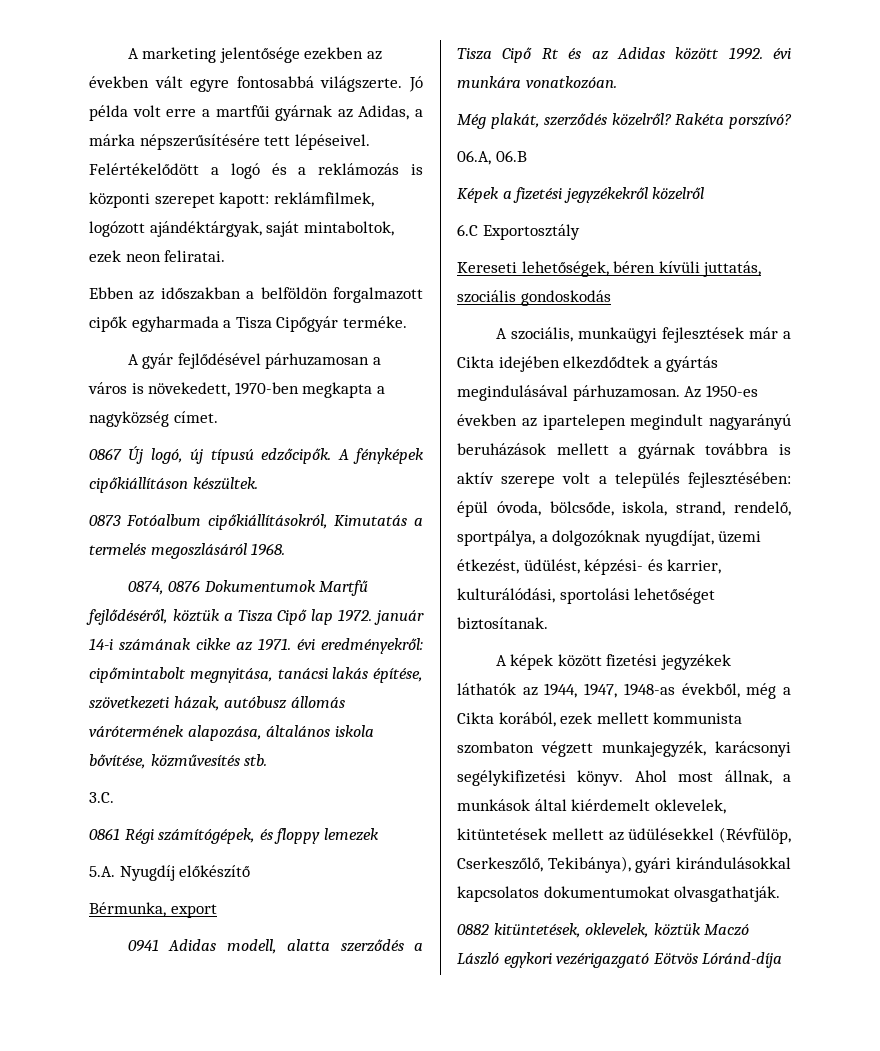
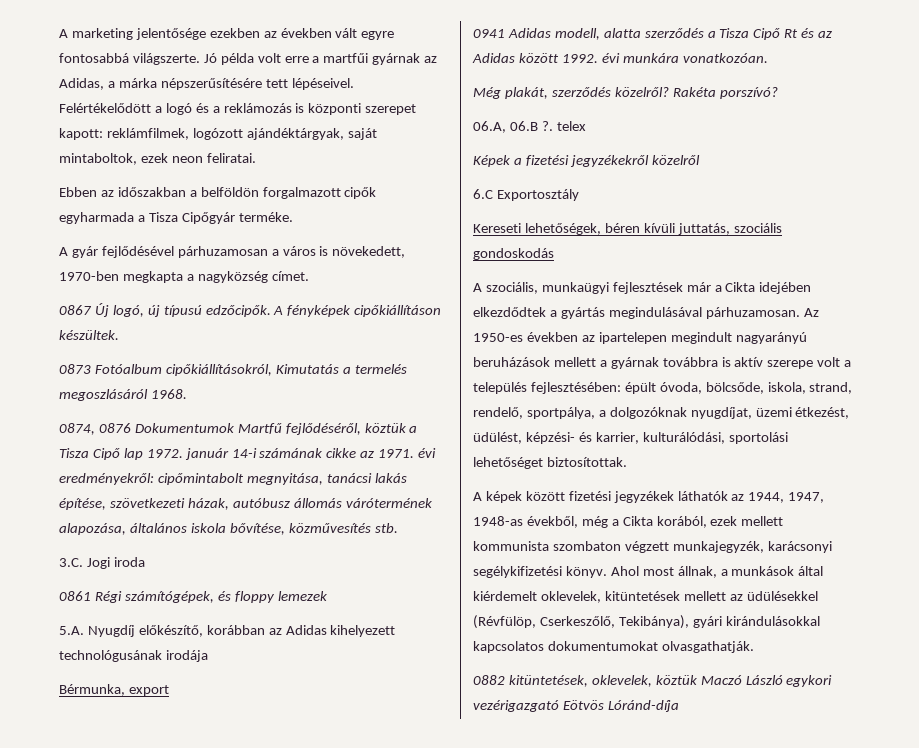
- 3.C.
+ 3.C. Jogi iroda
- 5.A. Nyugdíj előkészítő
+ 5.A. Nyugdíj előkészítő, korábban az Adidas kihelyezett technológusának irodája
- 06.A, 06.B
+ 06.A, 06.B ?. telex
- Az 1950-es években az ipartelepen megindult nagyarányú beruházások mellett a gyárnak továbbra is aktív szerepe volt a település fejlesztésében: épül óvoda, bölcsőde, iskola, strand, rendelő, sportpálya, a dolgozóknak nyugdíjat, üzemi étkezést, üdülést, képzési- és karrier, kulturálódási, sportolási lehetőséget biztosítanak.
+ Az 1950-es években az ipartelepen megindult nagyarányú beruházások mellett a gyárnak továbbra is aktív szerepe volt a település fejlesztésében: épült óvoda, bölcsőde, iskola, strand, rendelő, sportpálya, a dolgozóknak nyugdíjat, üzemi étkezést, üdülést, képzési- és karrier, kulturálódási, sportolási lehetőséget biztosítottak.

